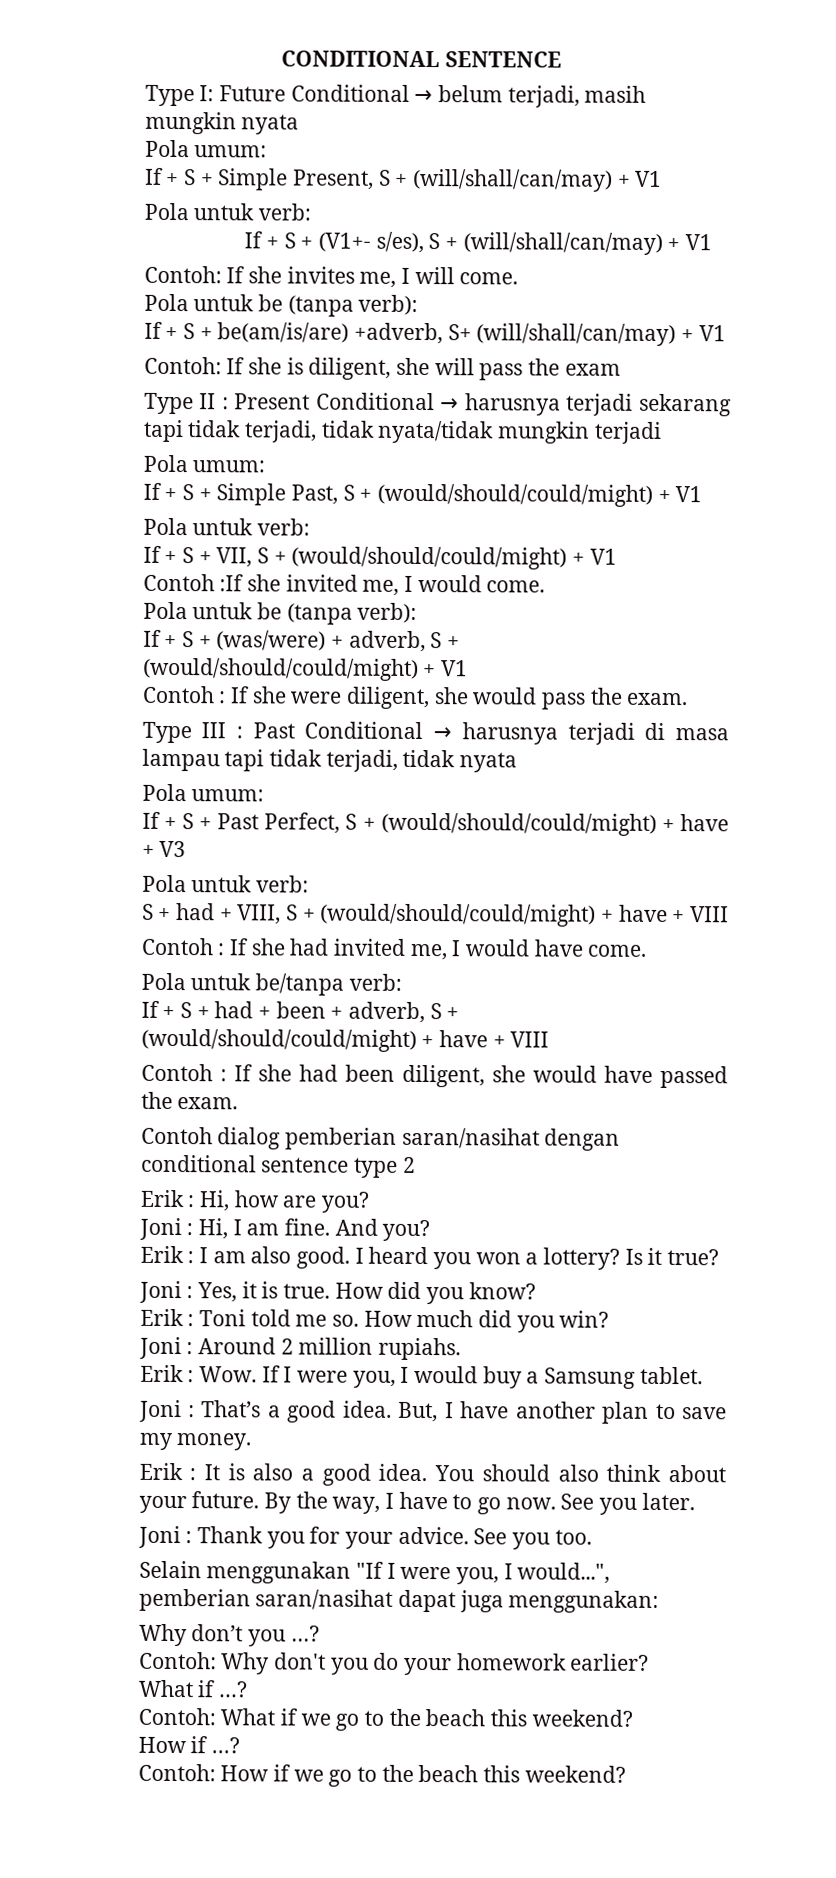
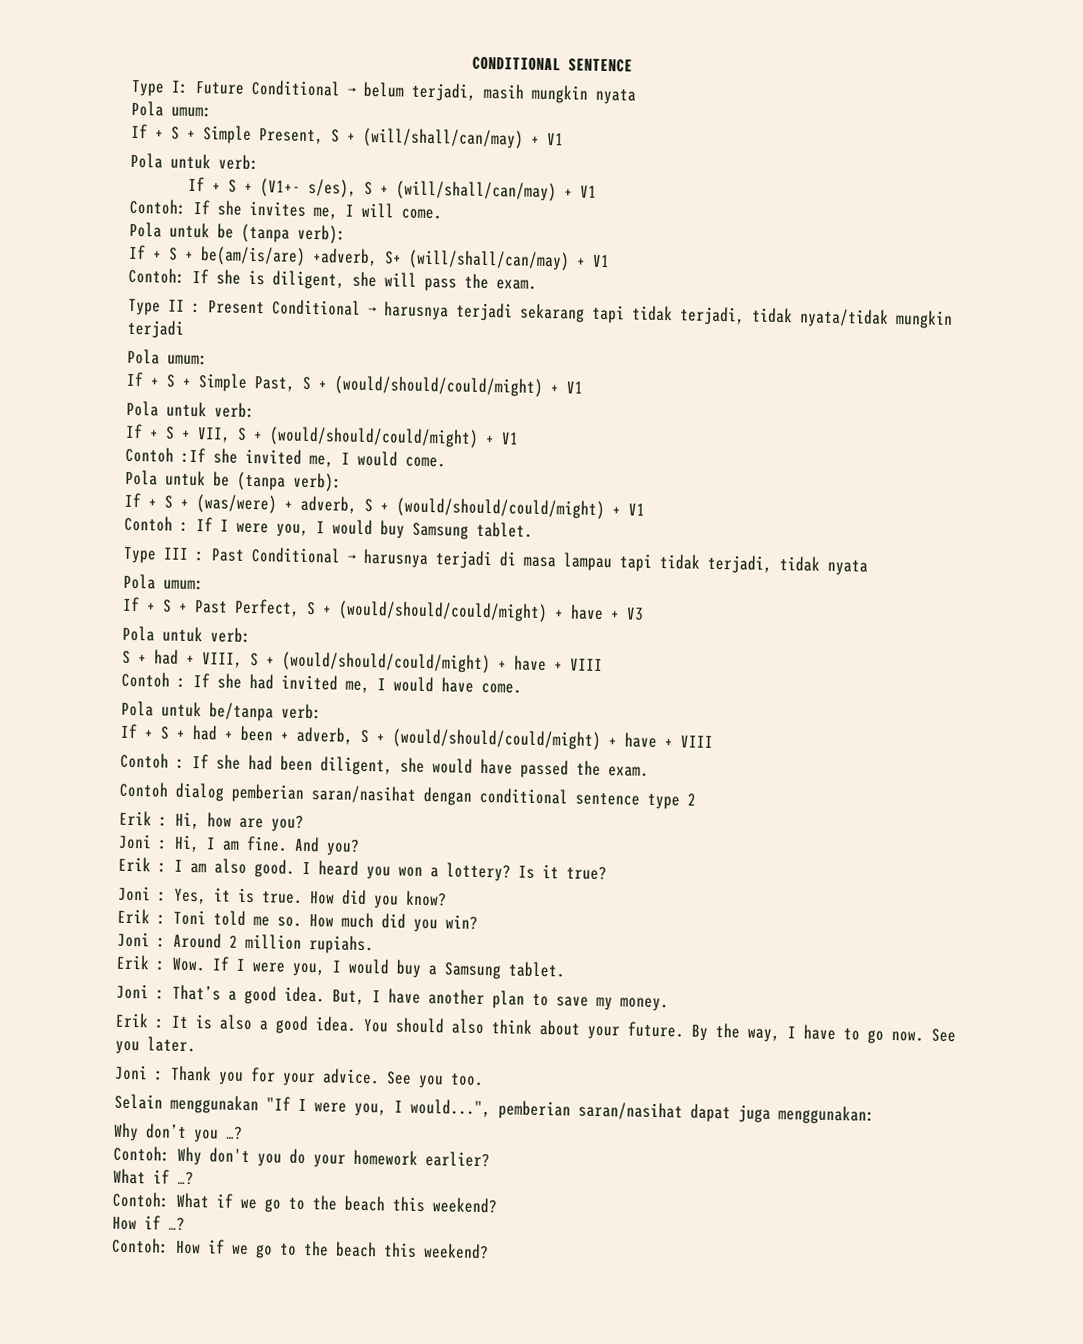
- Contoh: If she is diligent, she will pass the exam
+ Contoh: If she is diligent, she will pass the exam.
- Contoh : If she were diligent, she would pass the exam.
+ Contoh : If I were you, I would buy Samsung tablet.

